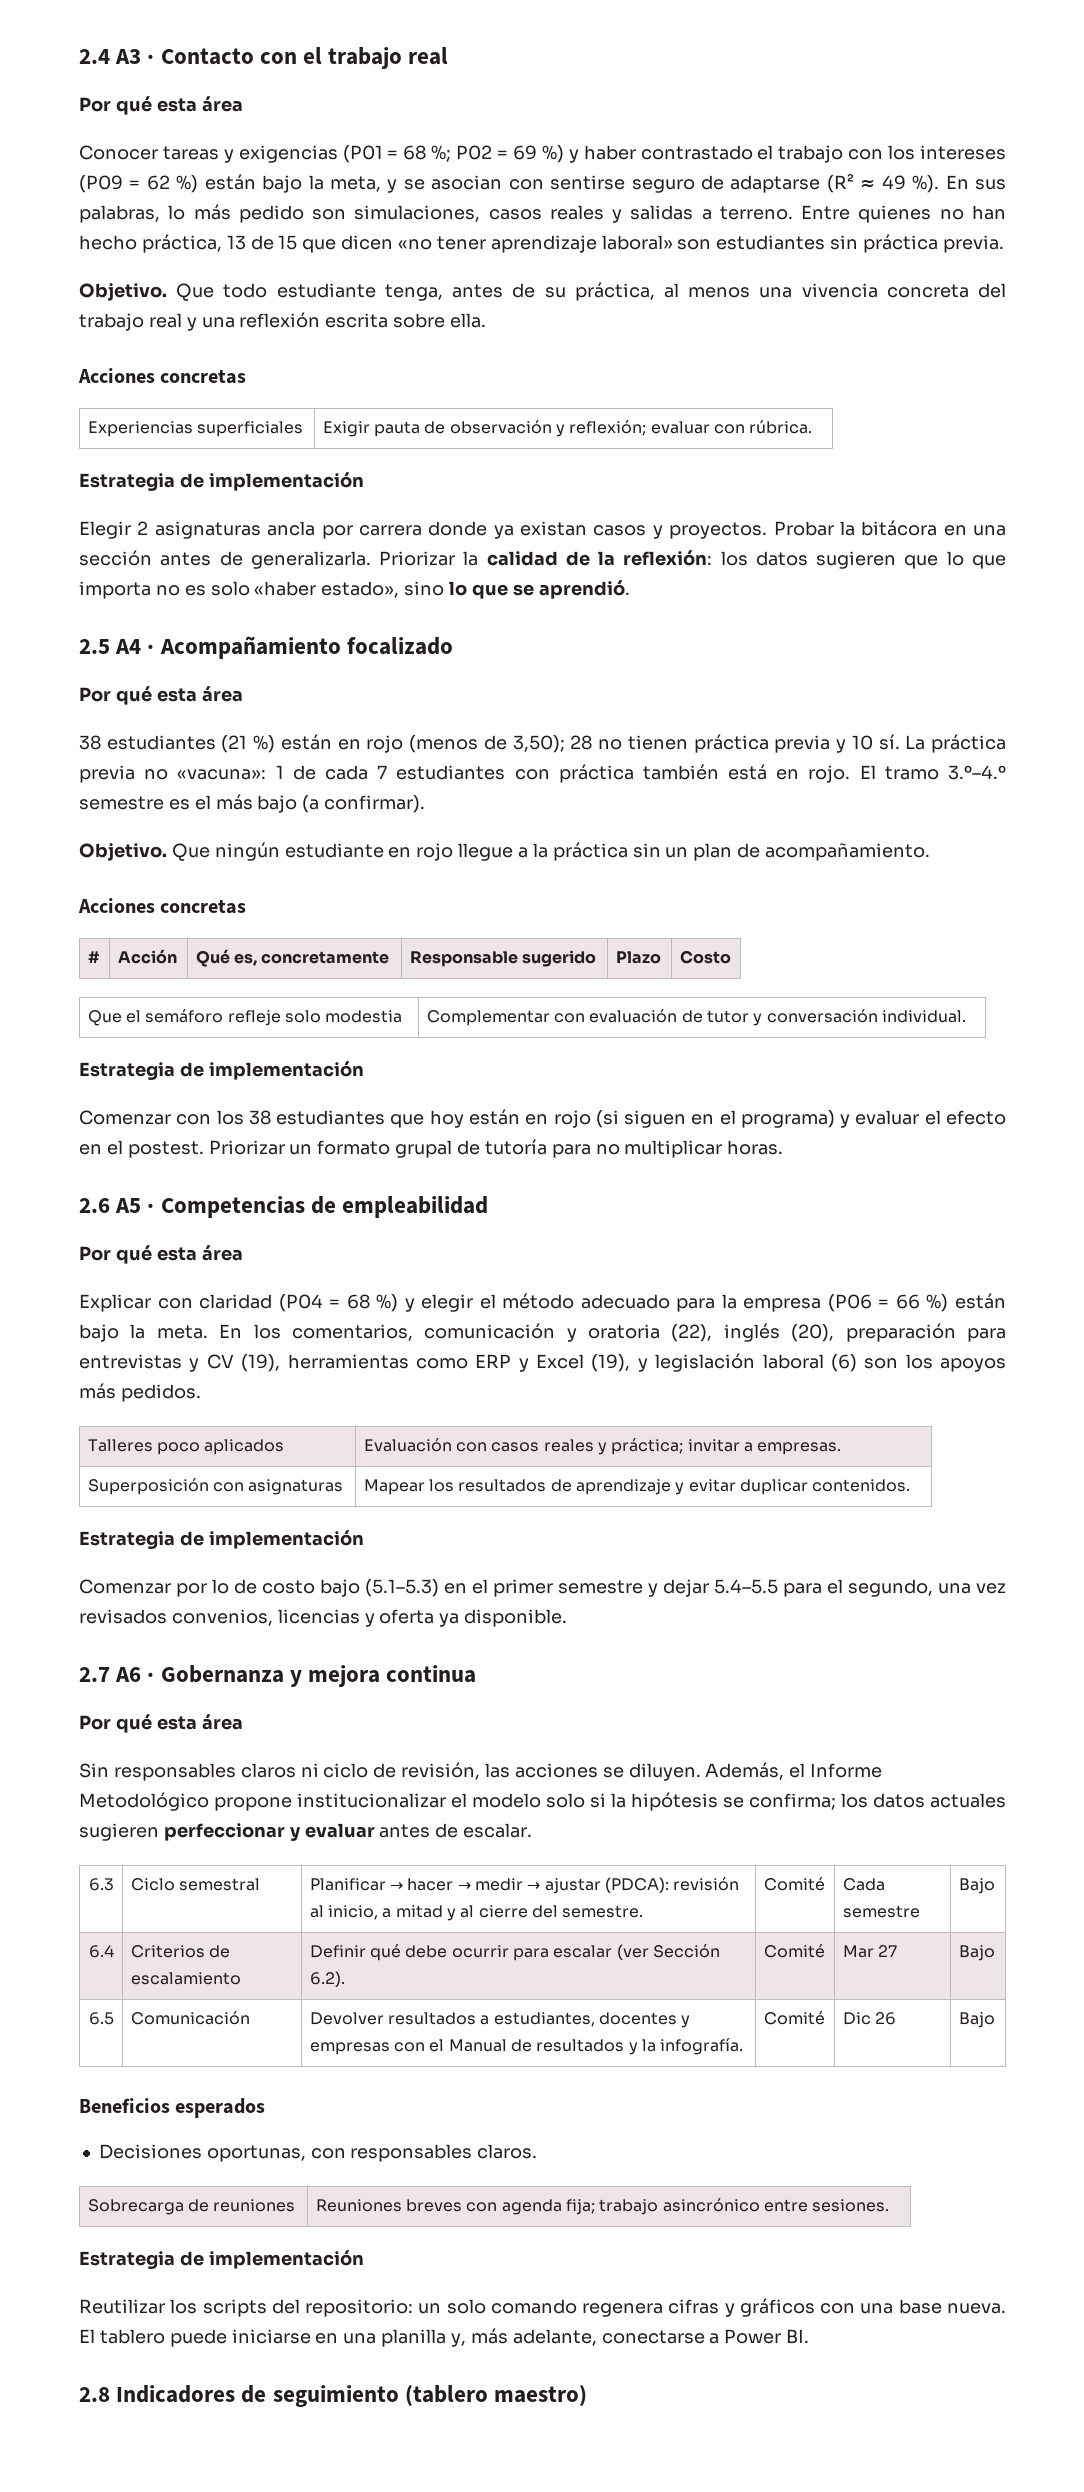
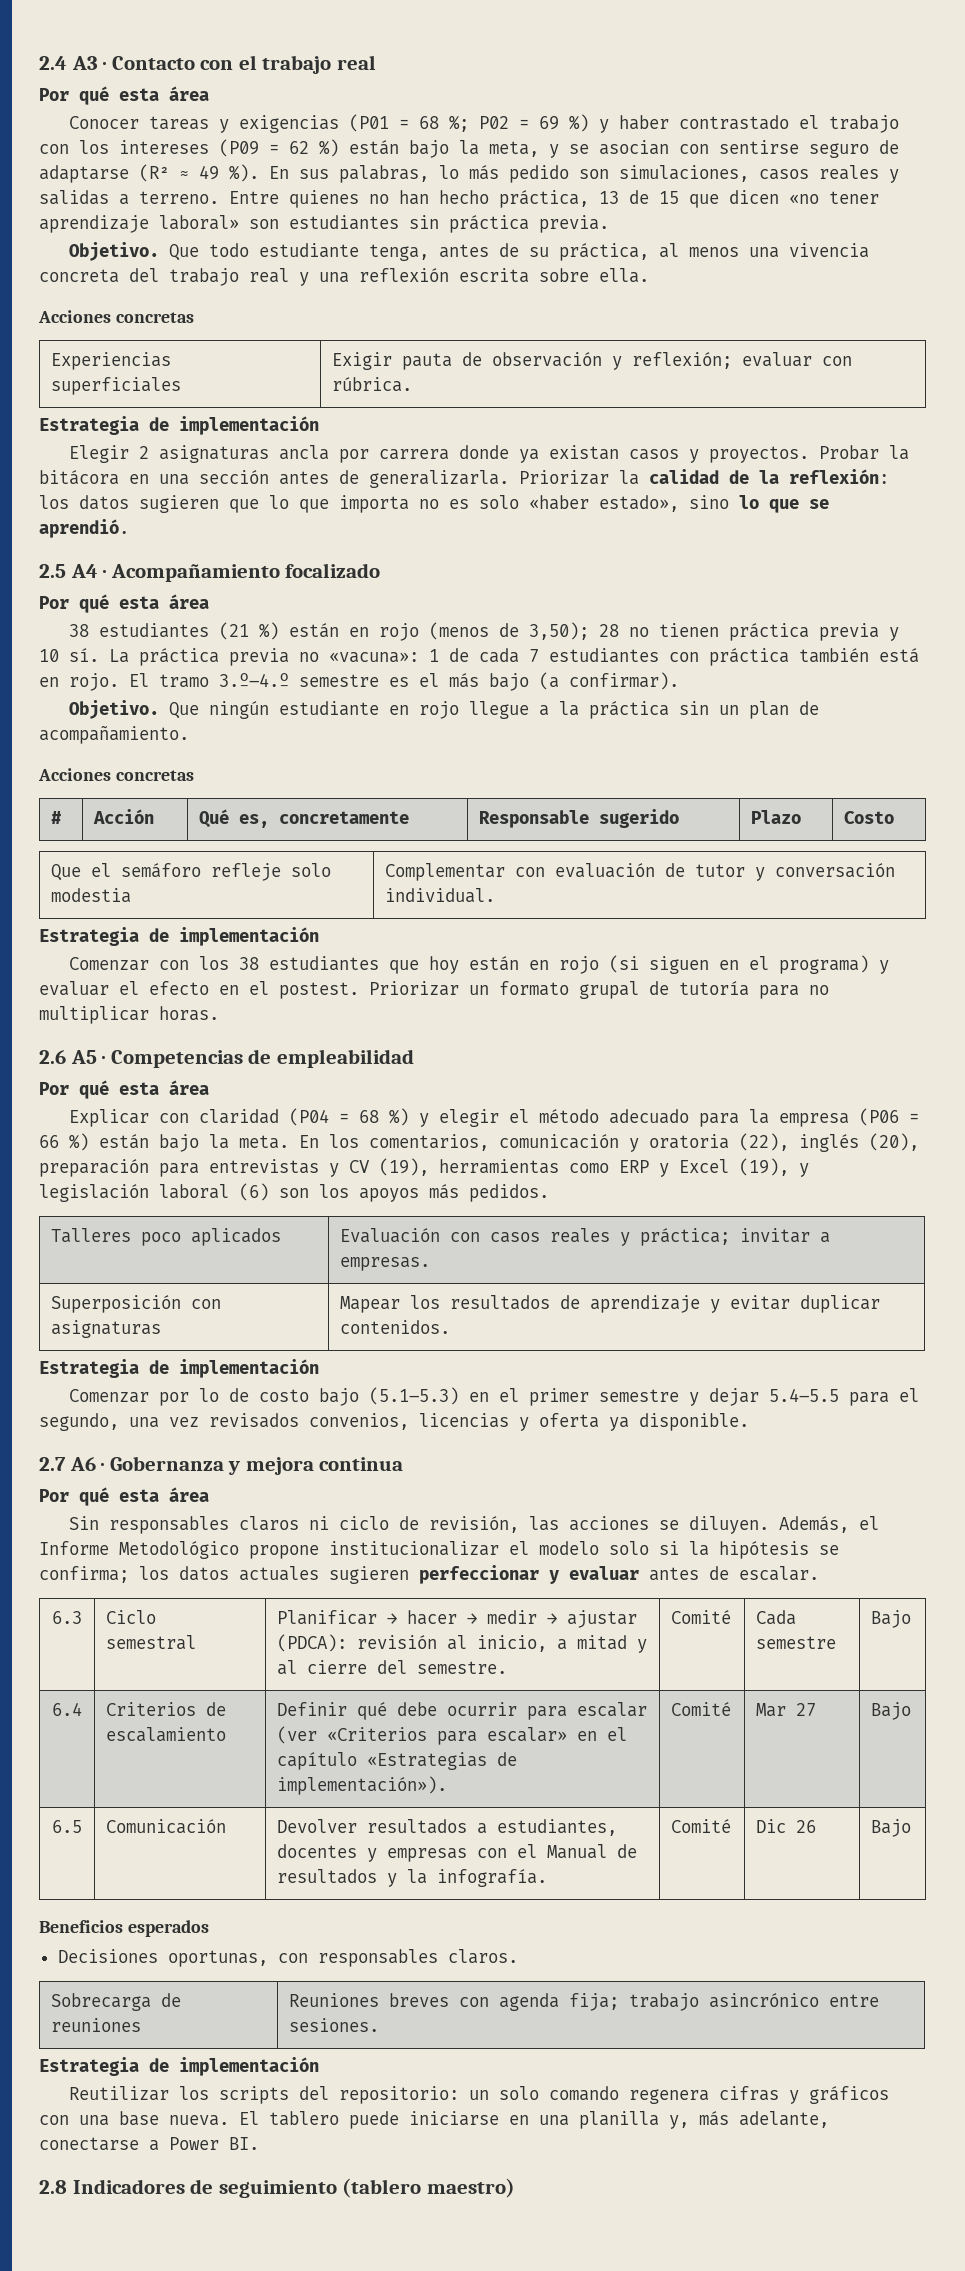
- 6.4 | Criterios de escalamiento | Definir qué debe ocurrir para escalar (ver Sección 6.2). | Comité | Mar 27 | Bajo
+ 6.4 | Criterios de escalamiento | Definir qué debe ocurrir para escalar (ver «Criterios para escalar» en el capítulo «Estrategias de implementación»). | Comité | Mar 27 | Bajo

